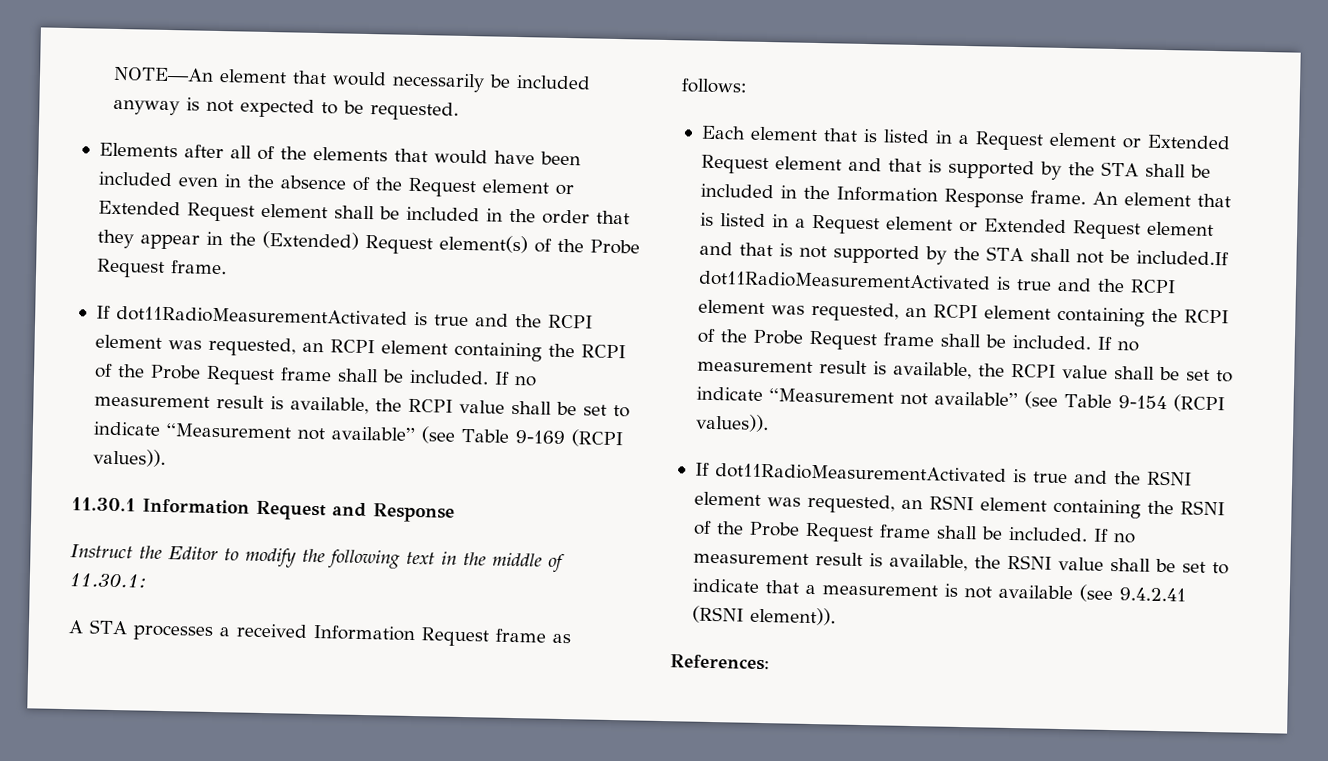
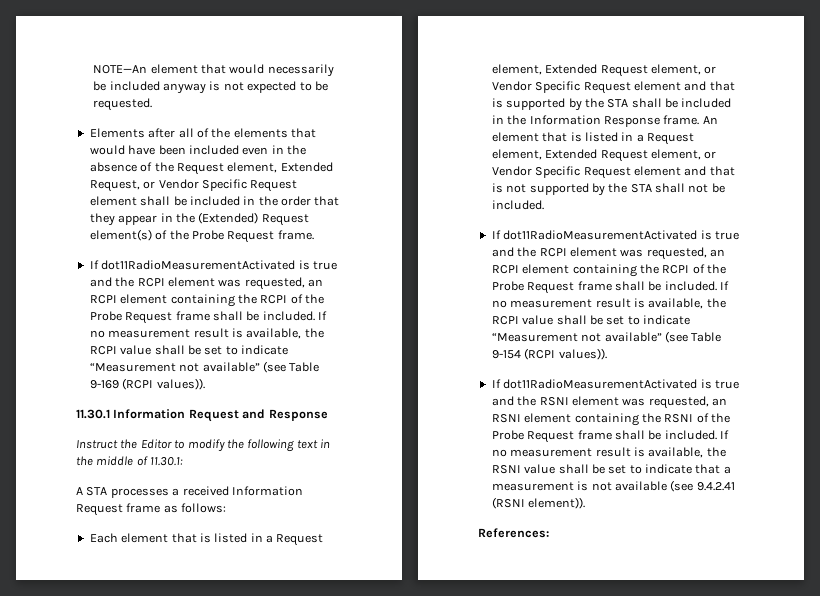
- Elements after all of the elements that would have been included even in the absence of the Request element or Extended Request element shall be included in the order that they appear in the (Extended) Request element(s) of the Probe Request frame.
+ Elements after all of the elements that would have been included even in the absence of the Request element, Extended Request, or Vendor Specific Request element shall be included in the order that they appear in the (Extended) Request element(s) of the Probe Request frame.
- Each element that is listed in a Request element or Extended Request element and that is supported by the STA shall be included in the Information Response frame.
+ Each element that is listed in a Request element, Extended Request element, or Vendor Specific Request element and that is supported by the STA shall be included in the Information Response frame.
- An element that is listed in a Request element or Extended Request element and that is not supported by the STA shall not be included.If dot11RadioMeasurementActivated is true and the RCPI element was requested, an RCPI element containing the RCPI of the Probe Request frame shall be included.
+ An element that is listed in a Request element, Extended Request element, or Vendor Specific Request element and that is not supported by the STA shall not be included.
+ If dot11RadioMeasurementActivated is true and the RCPI element was requested, an RCPI element containing the RCPI of the Probe Request frame shall be included.

